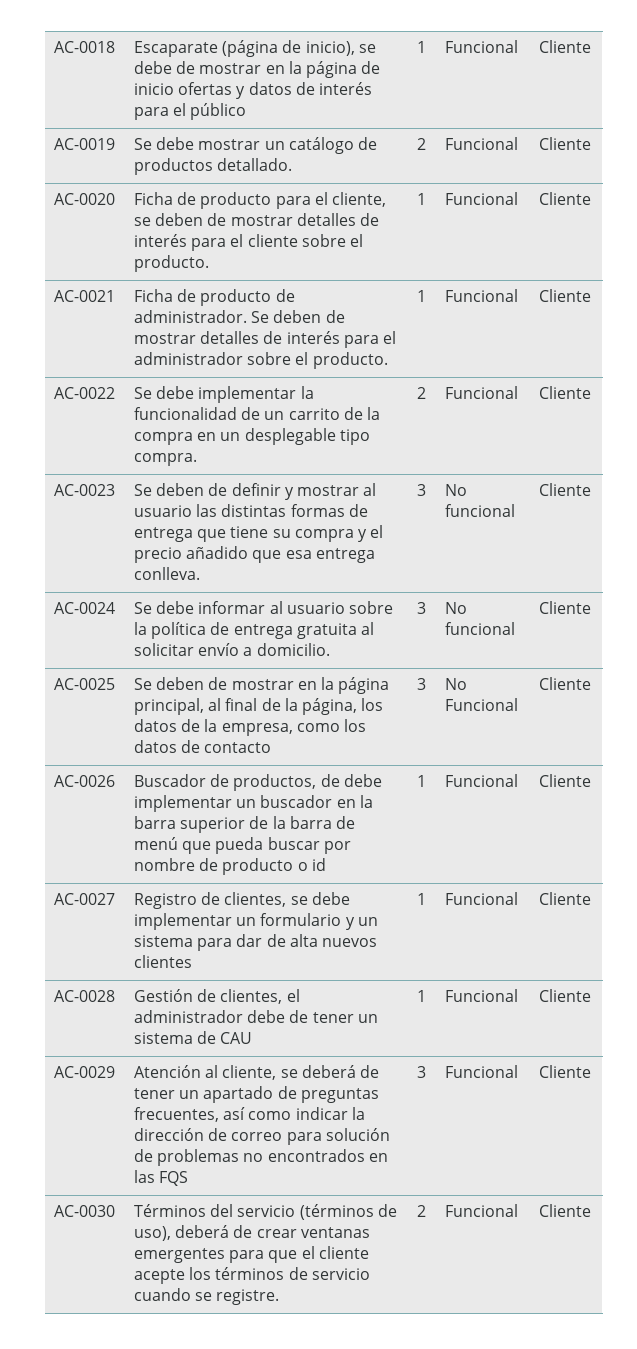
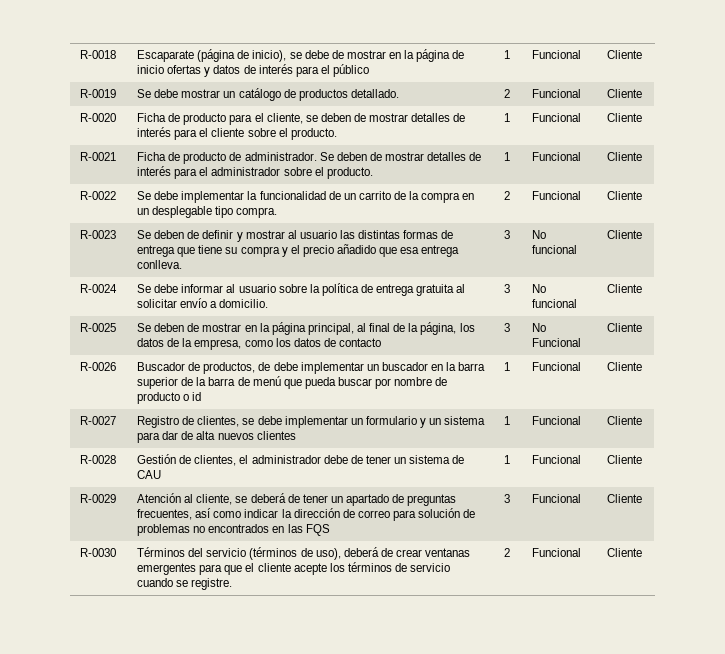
- AC-0018 | Escaparate (página de inicio), se debe de mostrar en la página de inicio ofertas y datos de interés para el público | 1 | Funcional | Cliente
+ R-0018 | Escaparate (página de inicio), se debe de mostrar en la página de inicio ofertas y datos de interés para el público | 1 | Funcional | Cliente
- AC-0019 | Se debe mostrar un catálogo de productos detallado. | 2 | Funcional | Cliente
+ R-0019 | Se debe mostrar un catálogo de productos detallado. | 2 | Funcional | Cliente
- AC-0020 | Ficha de producto para el cliente, se deben de mostrar detalles de interés para el cliente sobre el producto. | 1 | Funcional | Cliente
+ R-0020 | Ficha de producto para el cliente, se deben de mostrar detalles de interés para el cliente sobre el producto. | 1 | Funcional | Cliente
- AC-0021 | Ficha de producto de administrador. Se deben de mostrar detalles de interés para el administrador sobre el producto. | 1 | Funcional | Cliente
+ R-0021 | Ficha de producto de administrador. Se deben de mostrar detalles de interés para el administrador sobre el producto. | 1 | Funcional | Cliente
- AC-0022 | Se debe implementar la funcionalidad de un carrito de la compra en un desplegable tipo compra. | 2 | Funcional | Cliente
+ R-0022 | Se debe implementar la funcionalidad de un carrito de la compra en un desplegable tipo compra. | 2 | Funcional | Cliente
- AC-0023 | Se deben de definir y mostrar al usuario las distintas formas de entrega que tiene su compra y el precio añadido que esa entrega conlleva. | 3 | No funcional | Cliente
+ R-0023 | Se deben de definir y mostrar al usuario las distintas formas de entrega que tiene su compra y el precio añadido que esa entrega conlleva. | 3 | No funcional | Cliente
- AC-0024 | Se debe informar al usuario sobre la política de entrega gratuita al solicitar envío a domicilio. | 3 | No funcional | Cliente
+ R-0024 | Se debe informar al usuario sobre la política de entrega gratuita al solicitar envío a domicilio. | 3 | No funcional | Cliente
- AC-0025 | Se deben de mostrar en la página principal, al final de la página, los datos de la empresa, como los datos de contacto | 3 | No Funcional | Cliente
+ R-0025 | Se deben de mostrar en la página principal, al final de la página, los datos de la empresa, como los datos de contacto | 3 | No Funcional | Cliente
- AC-0026 | Buscador de productos, de debe implementar un buscador en la barra superior de la barra de menú que pueda buscar por nombre de producto o id | 1 | Funcional | Cliente
+ R-0026 | Buscador de productos, de debe implementar un buscador en la barra superior de la barra de menú que pueda buscar por nombre de producto o id | 1 | Funcional | Cliente
- AC-0027 | Registro de clientes, se debe implementar un formulario y un sistema para dar de alta nuevos clientes | 1 | Funcional | Cliente
+ R-0027 | Registro de clientes, se debe implementar un formulario y un sistema para dar de alta nuevos clientes | 1 | Funcional | Cliente
- AC-0028 | Gestión de clientes, el administrador debe de tener un sistema de CAU | 1 | Funcional | Cliente
+ R-0028 | Gestión de clientes, el administrador debe de tener un sistema de CAU | 1 | Funcional | Cliente
- AC-0029 | Atención al cliente, se deberá de tener un apartado de preguntas frecuentes, así como indicar la dirección de correo para solución de problemas no encontrados en las FQS | 3 | Funcional | Cliente
+ R-0029 | Atención al cliente, se deberá de tener un apartado de preguntas frecuentes, así como indicar la dirección de correo para solución de problemas no encontrados en las FQS | 3 | Funcional | Cliente
- AC-0030 | Términos del servicio (términos de uso), deberá de crear ventanas emergentes para que el cliente acepte los términos de servicio cuando se registre. | 2 | Funcional | Cliente
+ R-0030 | Términos del servicio (términos de uso), deberá de crear ventanas emergentes para que el cliente acepte los términos de servicio cuando se registre. | 2 | Funcional | Cliente

